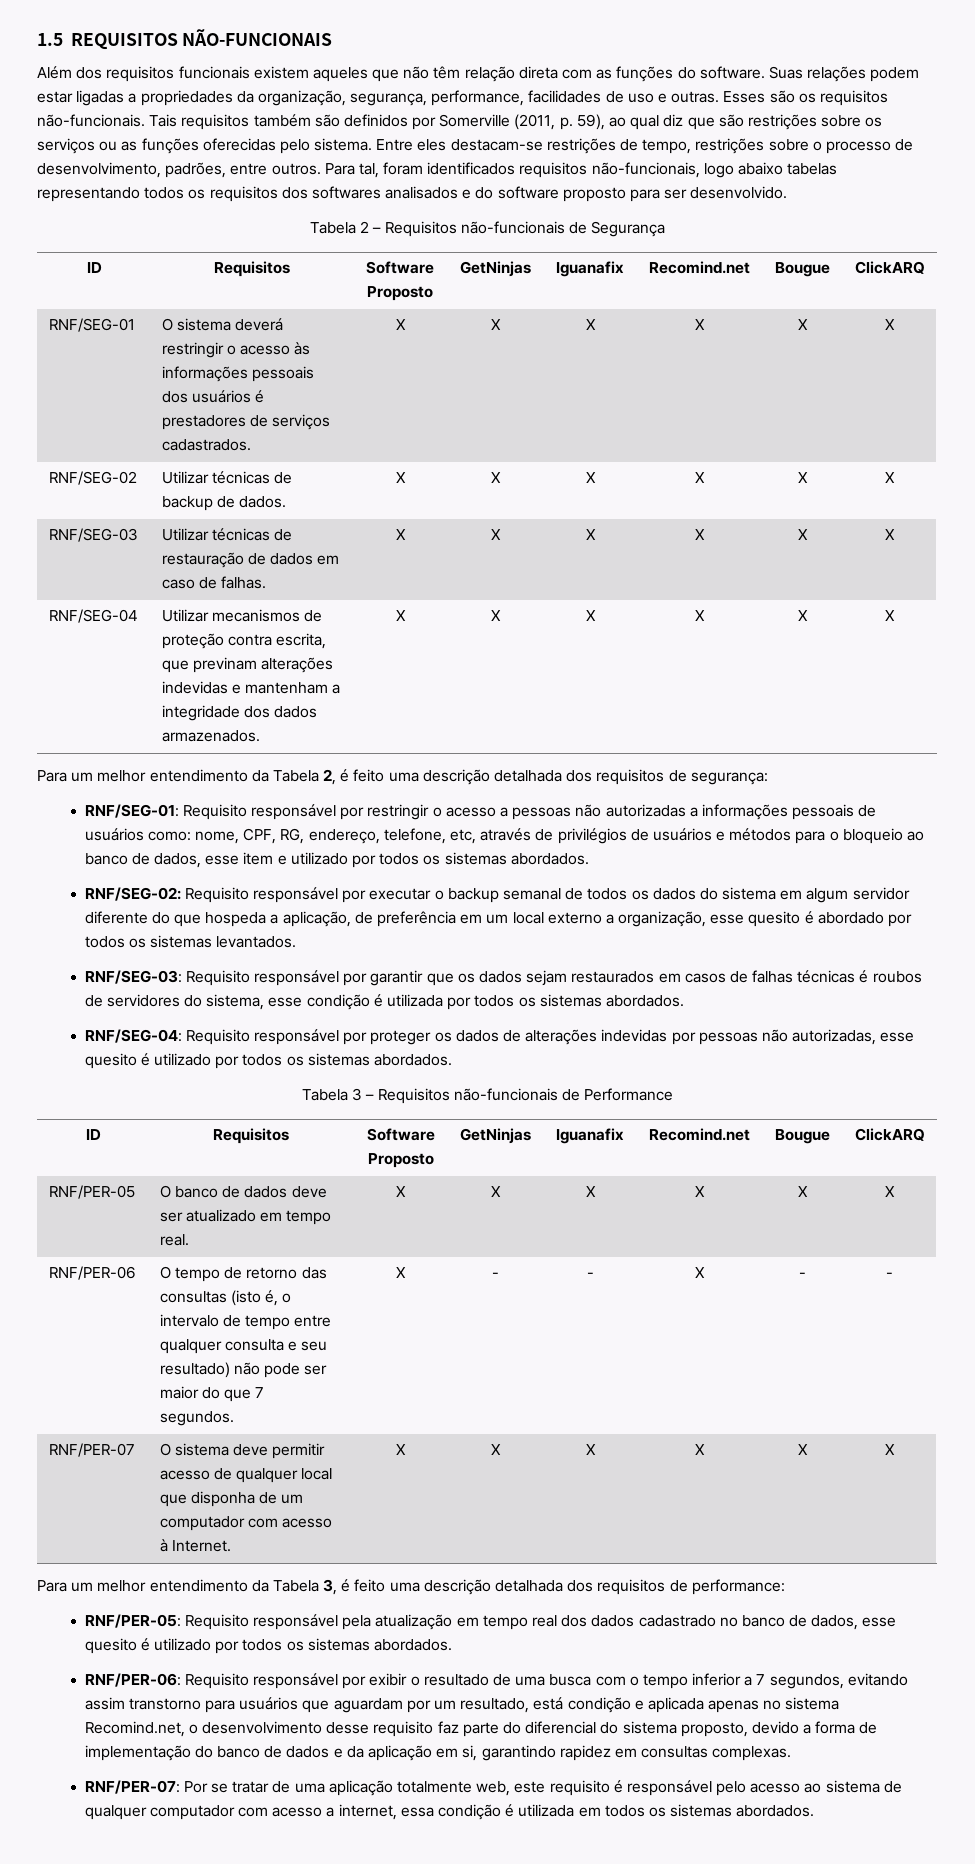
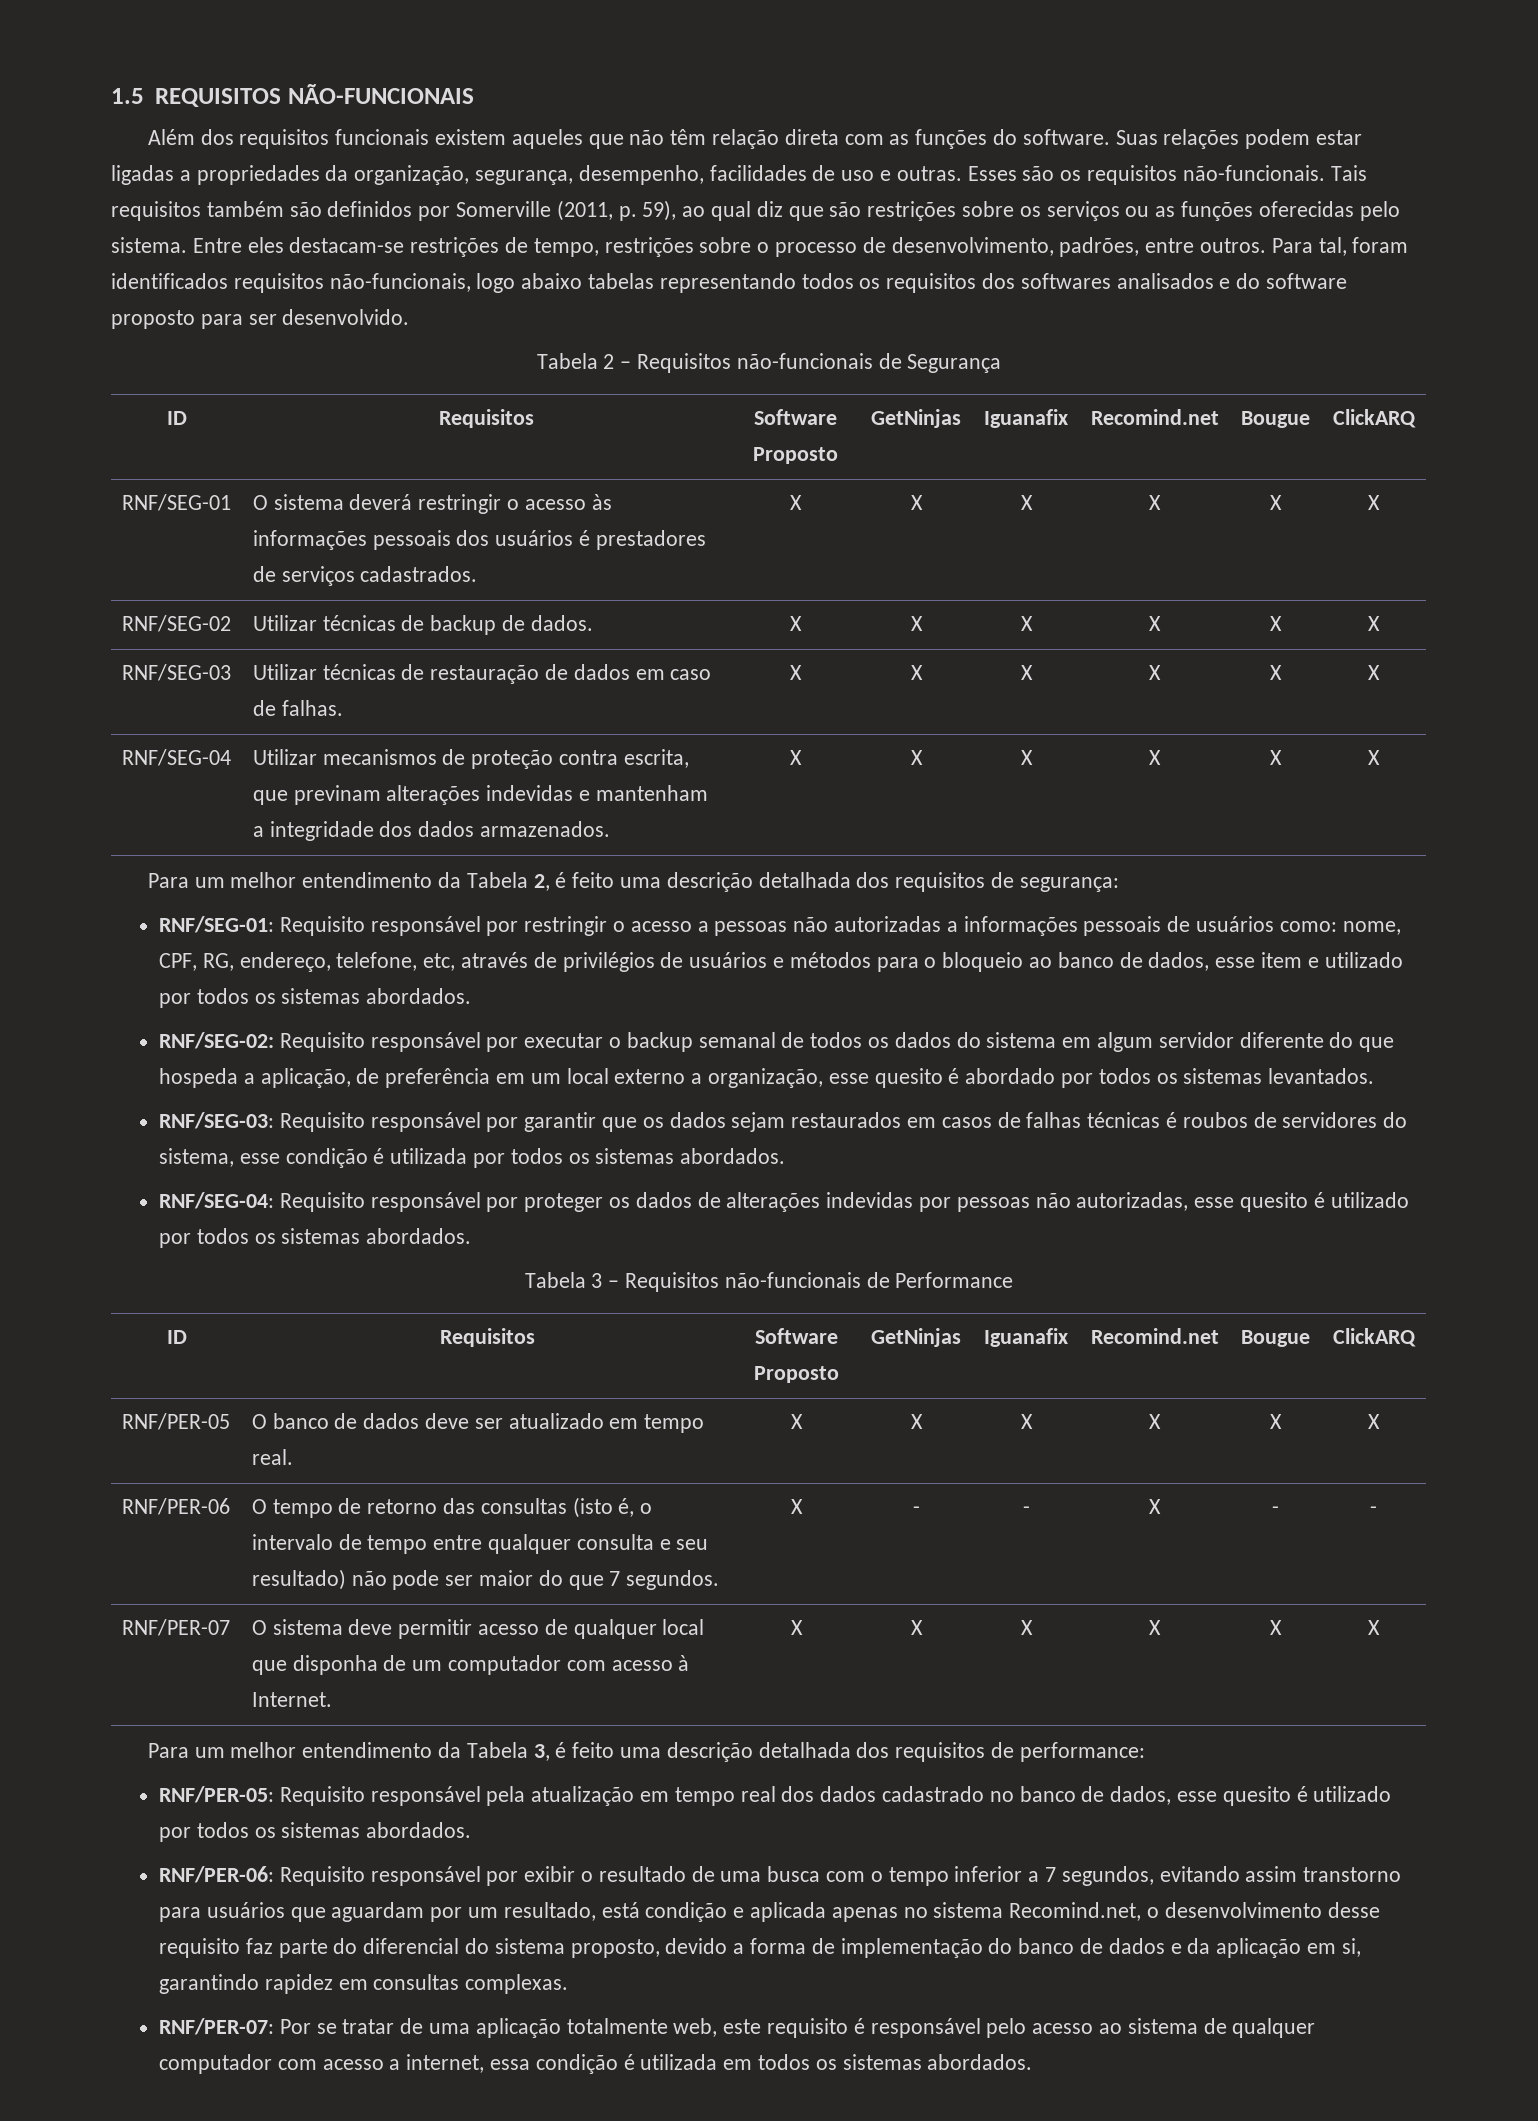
- Suas relações podem estar ligadas a propriedades da organização, segurança, performance, facilidades de uso e outras.
+ Suas relações podem estar ligadas a propriedades da organização, segurança, desempenho, facilidades de uso e outras.

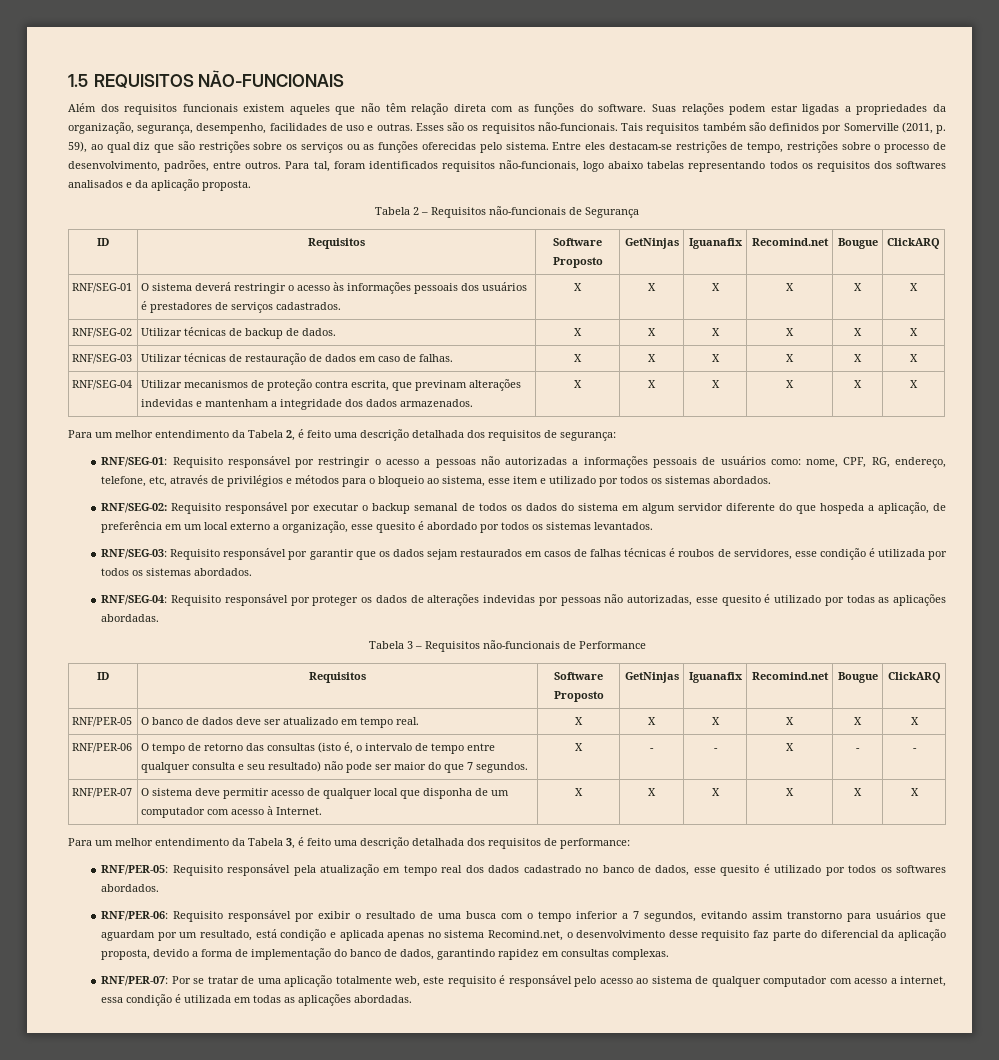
- Para tal, foram identificados requisitos não-funcionais, logo abaixo tabelas representando todos os requisitos dos softwares analisados e do software proposto para ser desenvolvido.
+ Para tal, foram identificados requisitos não-funcionais, logo abaixo tabelas representando todos os requisitos dos softwares analisados e da aplicação proposta.
- RNF/SEG-01: Requisito responsável por restringir o acesso a pessoas não autorizadas a informações pessoais de usuários como: nome, CPF, RG, endereço, telefone, etc, através de privilégios de usuários e métodos para o bloqueio ao banco de dados, esse item e utilizado por todos os sistemas abordados.
+ RNF/SEG-01: Requisito responsável por restringir o acesso a pessoas não autorizadas a informações pessoais de usuários como: nome, CPF, RG, endereço, telefone, etc, através de privilégios e métodos para o bloqueio ao sistema, esse item e utilizado por todos os sistemas abordados.
- RNF/SEG-03: Requisito responsável por garantir que os dados sejam restaurados em casos de falhas técnicas é roubos de servidores do sistema, esse condição é utilizada por todos os sistemas abordados.
+ RNF/SEG-03: Requisito responsável por garantir que os dados sejam restaurados em casos de falhas técnicas é roubos de servidores, esse condição é utilizada por todos os sistemas abordados.
- RNF/SEG-04: Requisito responsável por proteger os dados de alterações indevidas por pessoas não autorizadas, esse quesito é utilizado por todos os sistemas abordados.
+ RNF/SEG-04: Requisito responsável por proteger os dados de alterações indevidas por pessoas não autorizadas, esse quesito é utilizado por todas as aplicações abordadas.
- RNF/PER-05: Requisito responsável pela atualização em tempo real dos dados cadastrado no banco de dados, esse quesito é utilizado por todos os sistemas abordados.
+ RNF/PER-05: Requisito responsável pela atualização em tempo real dos dados cadastrado no banco de dados, esse quesito é utilizado por todos os softwares abordados.
- RNF/PER-06: Requisito responsável por exibir o resultado de uma busca com o tempo inferior a 7 segundos, evitando assim transtorno para usuários que aguardam por um resultado, está condição e aplicada apenas no sistema Recomind.net, o desenvolvimento desse requisito faz parte do diferencial do sistema proposto, devido a forma de implementação do banco de dados e da aplicação em si, garantindo rapidez em consultas complexas.
+ RNF/PER-06: Requisito responsável por exibir o resultado de uma busca com o tempo inferior a 7 segundos, evitando assim transtorno para usuários que aguardam por um resultado, está condição e aplicada apenas no sistema Recomind.net, o desenvolvimento desse requisito faz parte do diferencial da aplicação proposta, devido a forma de implementação do banco de dados, garantindo rapidez em consultas complexas.
- RNF/PER-07: Por se tratar de uma aplicação totalmente web, este requisito é responsável pelo acesso ao sistema de qualquer computador com acesso a internet, essa condição é utilizada em todos os sistemas abordados.
+ RNF/PER-07: Por se tratar de uma aplicação totalmente web, este requisito é responsável pelo acesso ao sistema de qualquer computador com acesso a internet, essa condição é utilizada em todas as aplicações abordadas.

